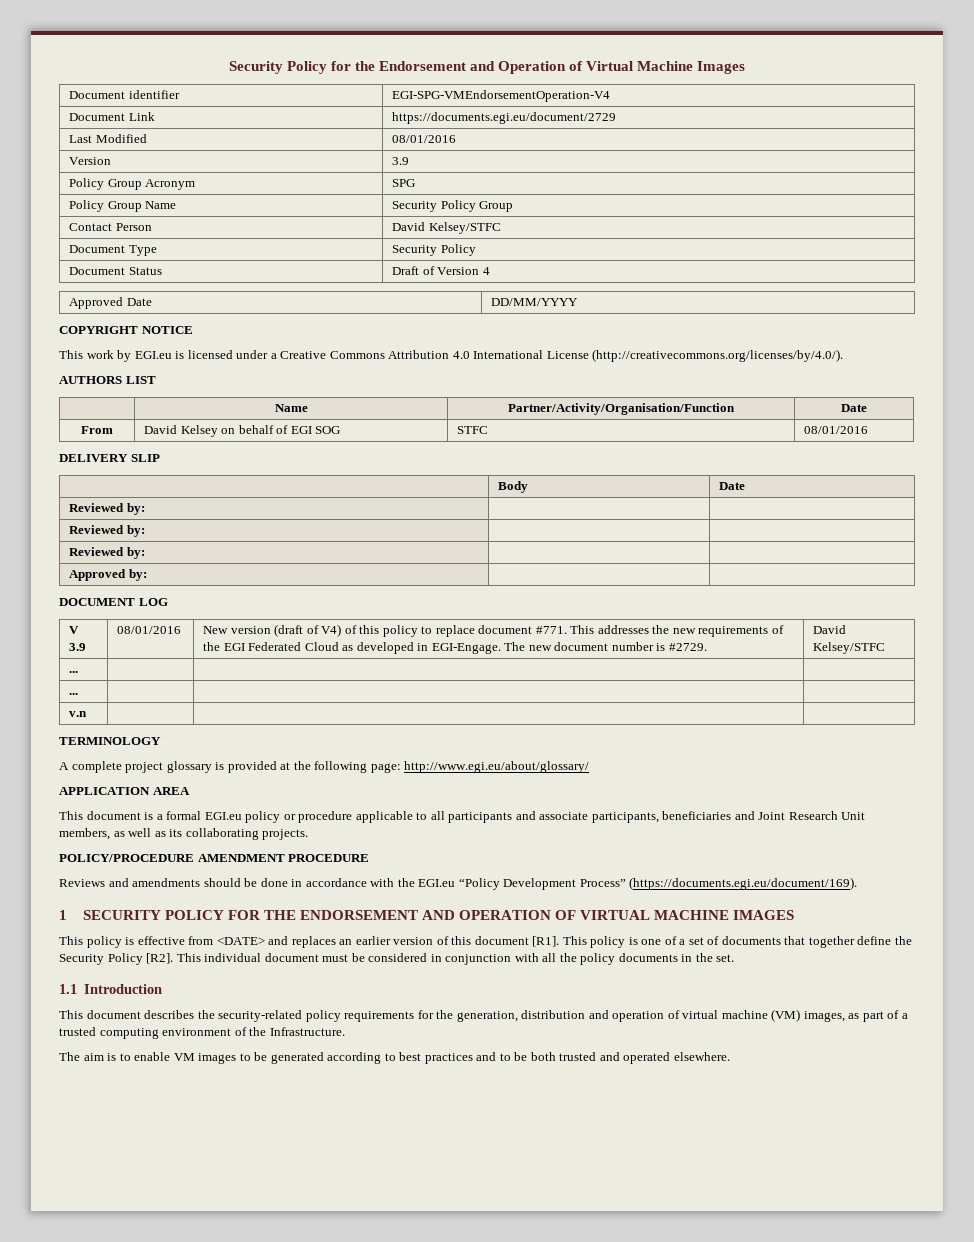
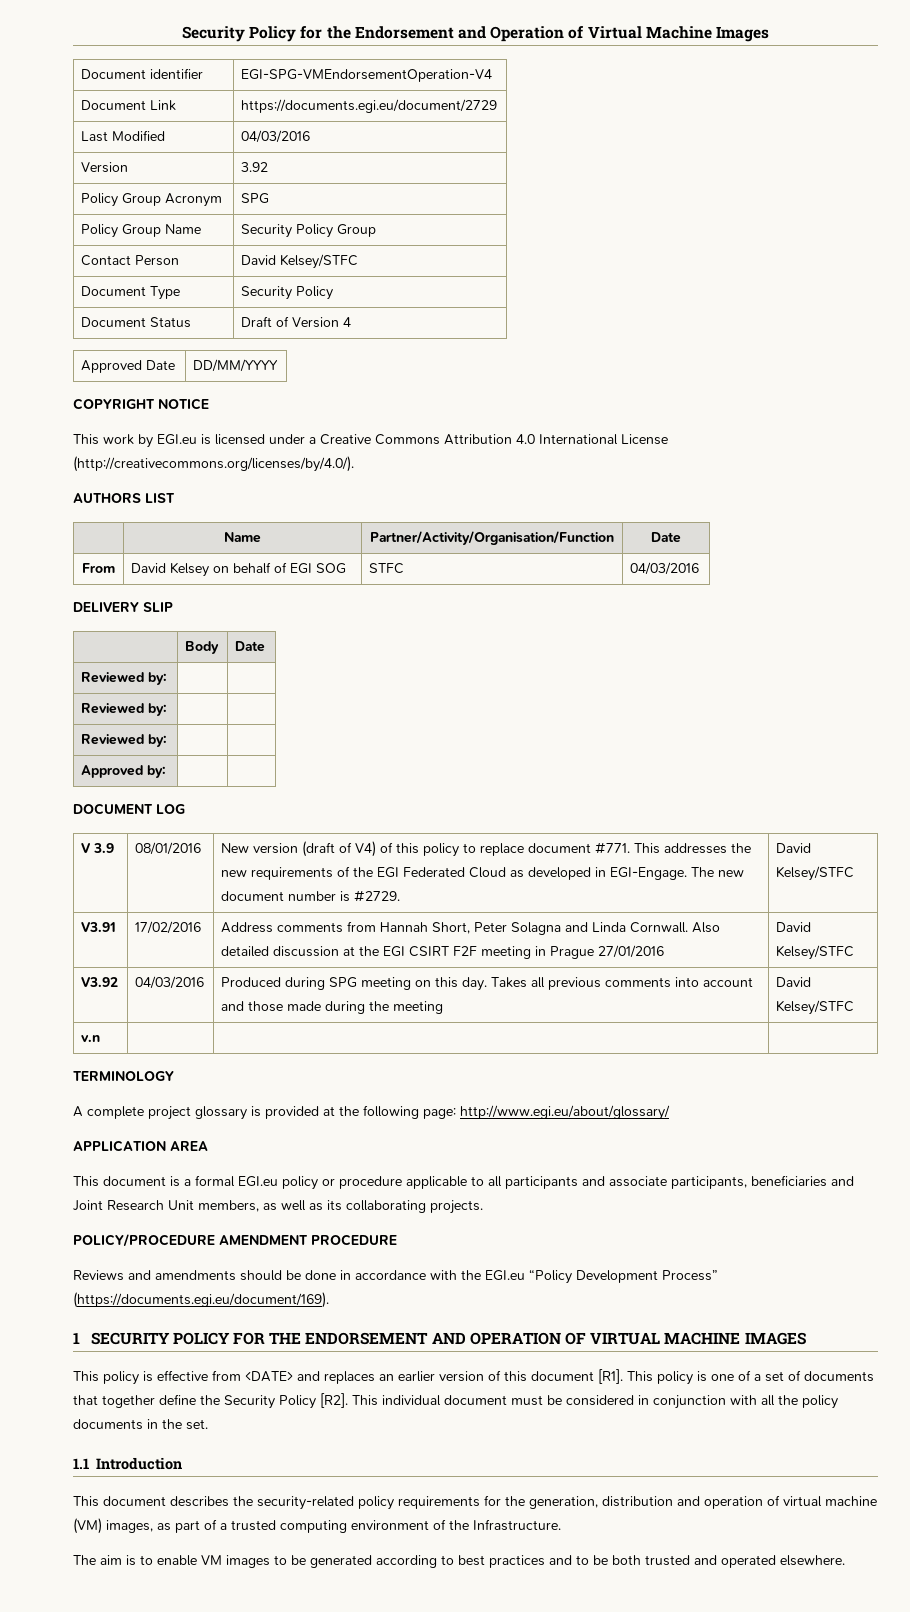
- Last Modified | 08/01/2016
+ Last Modified | 04/03/2016
- Version | 3.9
+ Version | 3.92
- From | David Kelsey on behalf of EGI SOG | STFC | 08/01/2016
+ From | David Kelsey on behalf of EGI SOG | STFC | 04/03/2016
  V 3.9 | 08/01/2016 | New version (draft of V4) of this policy to replace document #771. This addresses the new requirements of the EGI Federated Cloud as developed in EGI-Engage. The new document number is #2729. | David Kelsey/STFC
- ... | | |
- ... | | |
+ V3.91 | 17/02/2016 | Address comments from Hannah Short, Peter Solagna and Linda Cornwall. Also detailed discussion at the EGI CSIRT F2F meeting in Prague 27/01/2016 | David Kelsey/STFC
+ V3.92 | 04/03/2016 | Produced during SPG meeting on this day. Takes all previous comments into account and those made during the meeting | David Kelsey/STFC

